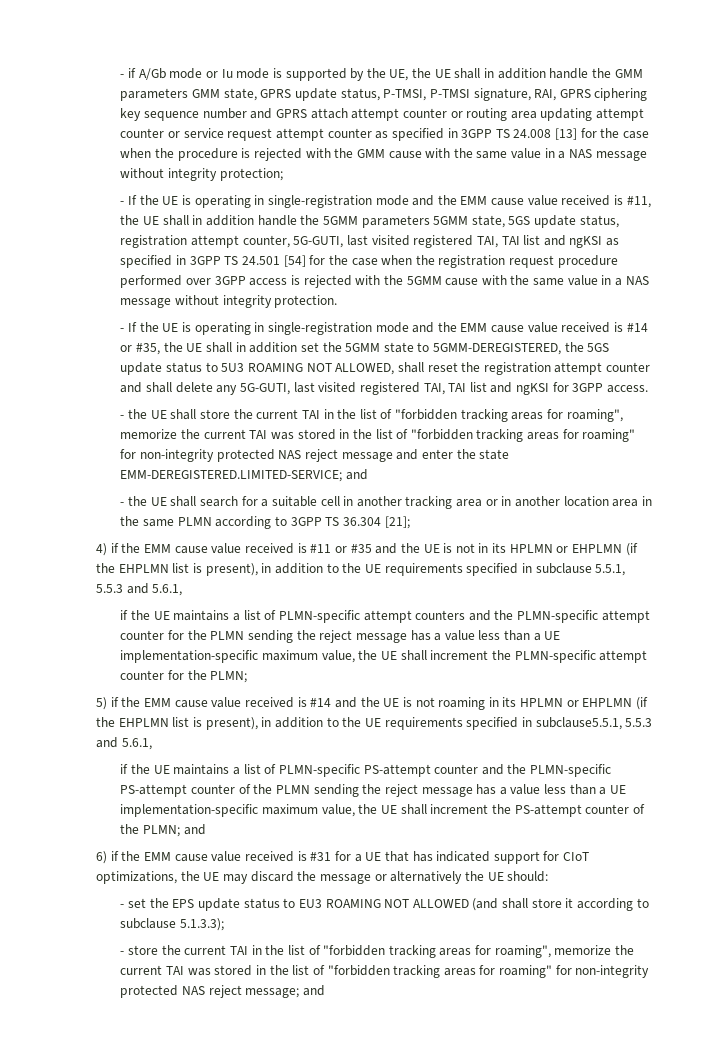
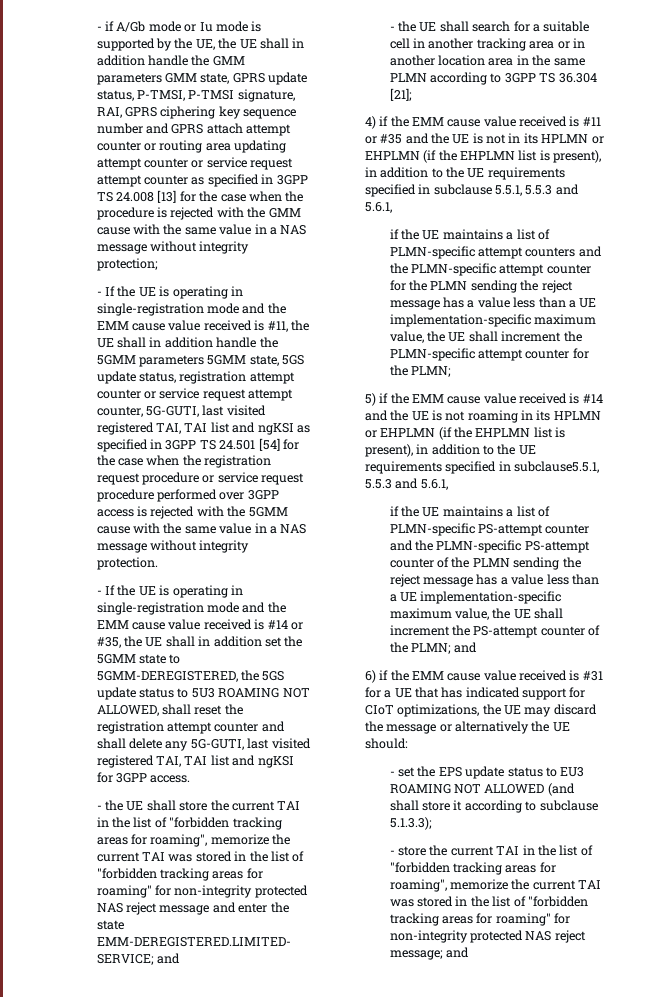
- - If the UE is operating in single-registration mode and the EMM cause value received is #11, the UE shall in addition handle the 5GMM parameters 5GMM state, 5GS update status, registration attempt counter, 5G-GUTI, last visited registered TAI, TAI list and ngKSI as specified in 3GPP TS 24.501 [54] for the case when the registration request procedure performed over 3GPP access is rejected with the 5GMM cause with the same value in a NAS message without integrity protection.
+ - If the UE is operating in single-registration mode and the EMM cause value received is #11, the UE shall in addition handle the 5GMM parameters 5GMM state, 5GS update status, registration attempt counter or service request attempt counter, 5G-GUTI, last visited registered TAI, TAI list and ngKSI as specified in 3GPP TS 24.501 [54] for the case when the registration request procedure or service request procedure performed over 3GPP access is rejected with the 5GMM cause with the same value in a NAS message without integrity protection.

